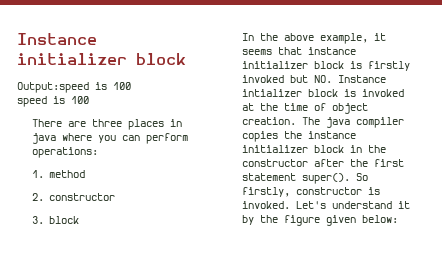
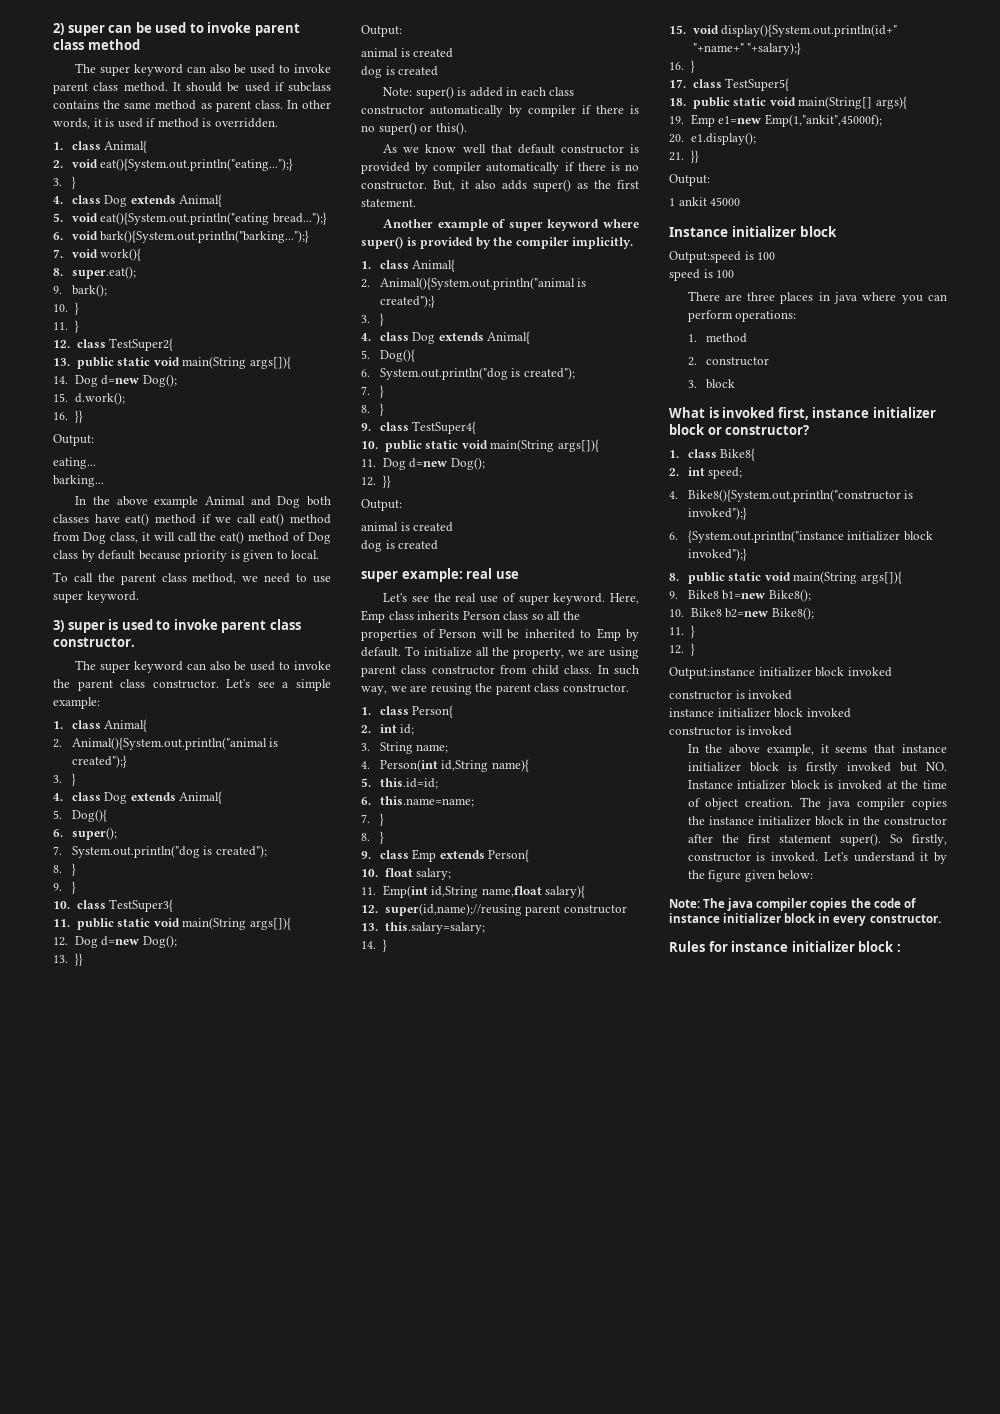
+ 2) super can be used to invoke parent class method
+ The super keyword can also be used to invoke parent class method. It should be used if subclass contains the same method as parent class. In other words, it is used if method is overridden.
+ 1. class Animal{
+ 2. void eat(){System.out.println("eating...");}
+ 3. }
+ 4. class Dog extends Animal{
+ 5. void eat(){System.out.println("eating bread...");}
+ 6. void bark(){System.out.println("barking...");}
+ 7. void work(){
+ 8. super.eat();
+ 9. bark();
+ 10. }
+ 11. }
+ 12. class TestSuper2{
+ 13. public static void main(String args[]){
+ 14. Dog d=new Dog();
+ 15. d.work();
+ 16. }}
+ Output:
+ eating...
+ barking...
+ In the above example Animal and Dog both classes have eat() method if we call eat() method from Dog class, it will call the eat() method of Dog class by default because priority is given to local.
+ To call the parent class method, we need to use super keyword.
+ 3) super is used to invoke parent class constructor.
+ The super keyword can also be used to invoke the parent class constructor. Let's see a simple example:
+ 1. class Animal{
+ 2. Animal(){System.out.println("animal is created");}
+ 3. }
+ 4. class Dog extends Animal{
+ 5. Dog(){
+ 6. super();
+ 7. System.out.println("dog is created");
+ 8. }
+ 9. }
+ 10. class TestSuper3{
+ 11. public static void main(String args[]){
+ 12. Dog d=new Dog();
+ 13. }}
+ Output:
+ animal is created
+ dog is created
+ Note: super() is added in each class constructor automatically by compiler if there is no super() or this().
+ As we know well that default constructor is provided by compiler automatically if there is no constructor. But, it also adds super() as the first statement.
+ Another example of super keyword where super() is provided by the compiler implicitly.
+ 1. class Animal{
+ 2. Animal(){System.out.println("animal is created");}
+ 3. }
+ 4. class Dog extends Animal{
+ 5. Dog(){
+ 6. System.out.println("dog is created");
+ 7. }
+ 8. }
+ 9. class TestSuper4{
+ 10. public static void main(String args[]){
+ 11. Dog d=new Dog();
+ 12. }}
+ Output:
+ animal is created
+ dog is created
+ super example: real use
+ Let's see the real use of super keyword. Here, Emp class inherits Person class so all the properties of Person will be inherited to Emp by default. To initialize all the property, we are using parent class constructor from child class. In such way, we are reusing the parent class constructor.
+ 1. class Person{
+ 2. int id;
+ 3. String name;
+ 4. Person(int id,String name){
+ 5. this.id=id;
+ 6. this.name=name;
+ 7. }
+ 8. }
+ 9. class Emp extends Person{
+ 10. float salary;
+ 11. Emp(int id,String name,float salary){
+ 12. super(id,name);//reusing parent constructor
+ 13. this.salary=salary;
+ 14. }
+ 15. void display(){System.out.println(id+" "+name+" "+salary);}
+ 16. }
+ 17. class TestSuper5{
+ 18. public static void main(String[] args){
+ 19. Emp e1=new Emp(1,"ankit",45000f);
+ 20. e1.display();
+ 21. }}
+ Output:
+ 1 ankit 45000
+ What is invoked first, instance initializer block or constructor?
+ 1. class Bike8{
+ 2. int speed;
+ 4. Bike8(){System.out.println("constructor is invoked");}
+ 6. {System.out.println("instance initializer block invoked");}
+ 8. public static void main(String args[]){
+ 9. Bike8 b1=new Bike8();
+ 10. Bike8 b2=new Bike8();
+ 11. }
+ 12. }
+ Output:instance initializer block invoked
+ constructor is invoked
+ instance initializer block invoked
+ constructor is invoked
+ Note: The java compiler copies the code of instance initializer block in every constructor.
+ Rules for instance initializer block :

